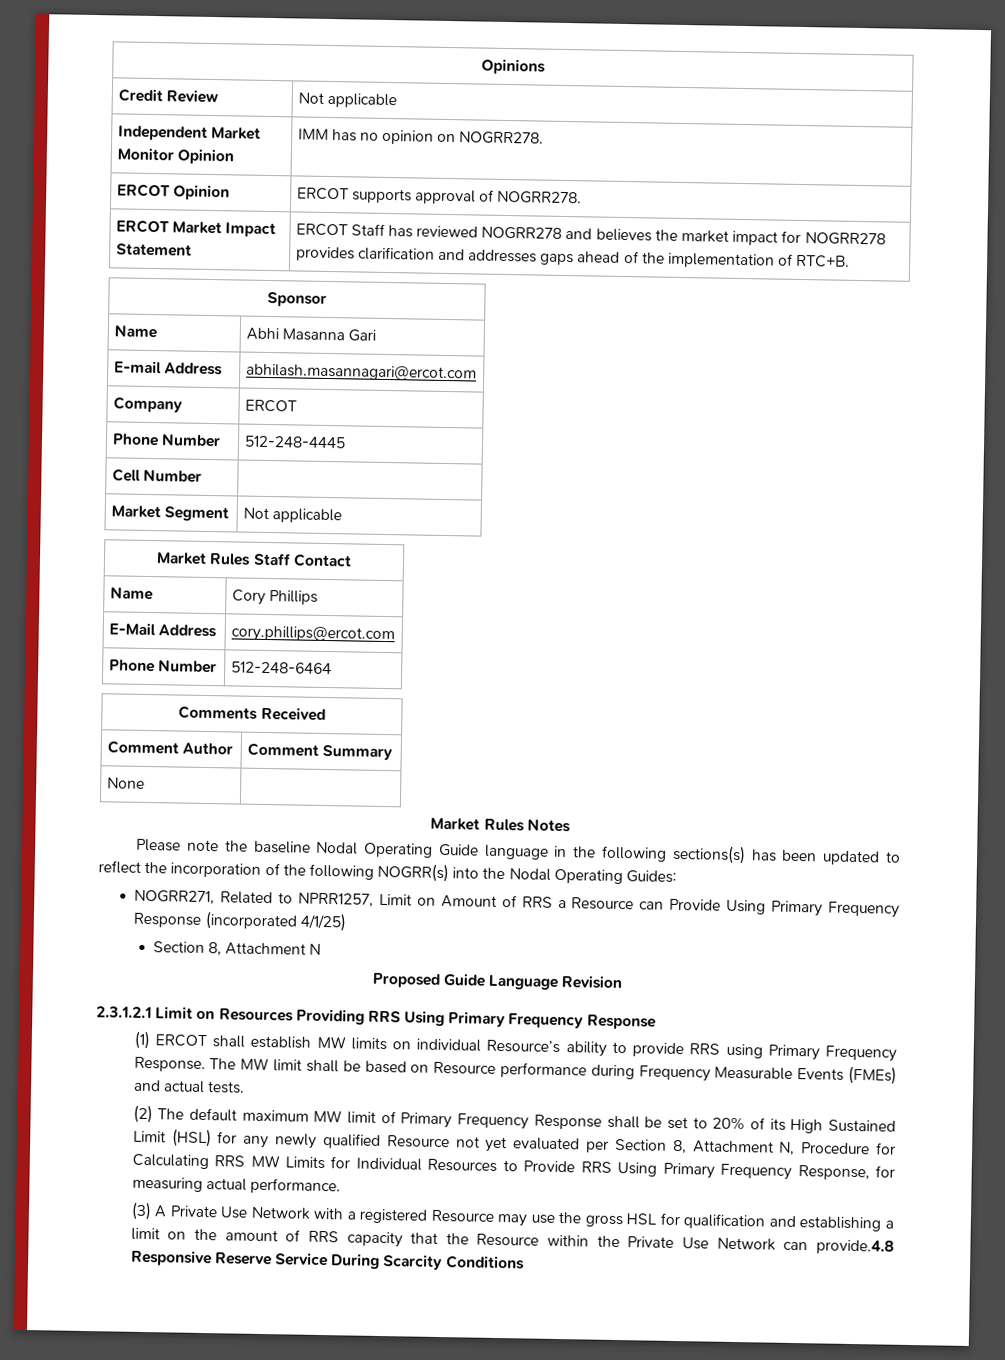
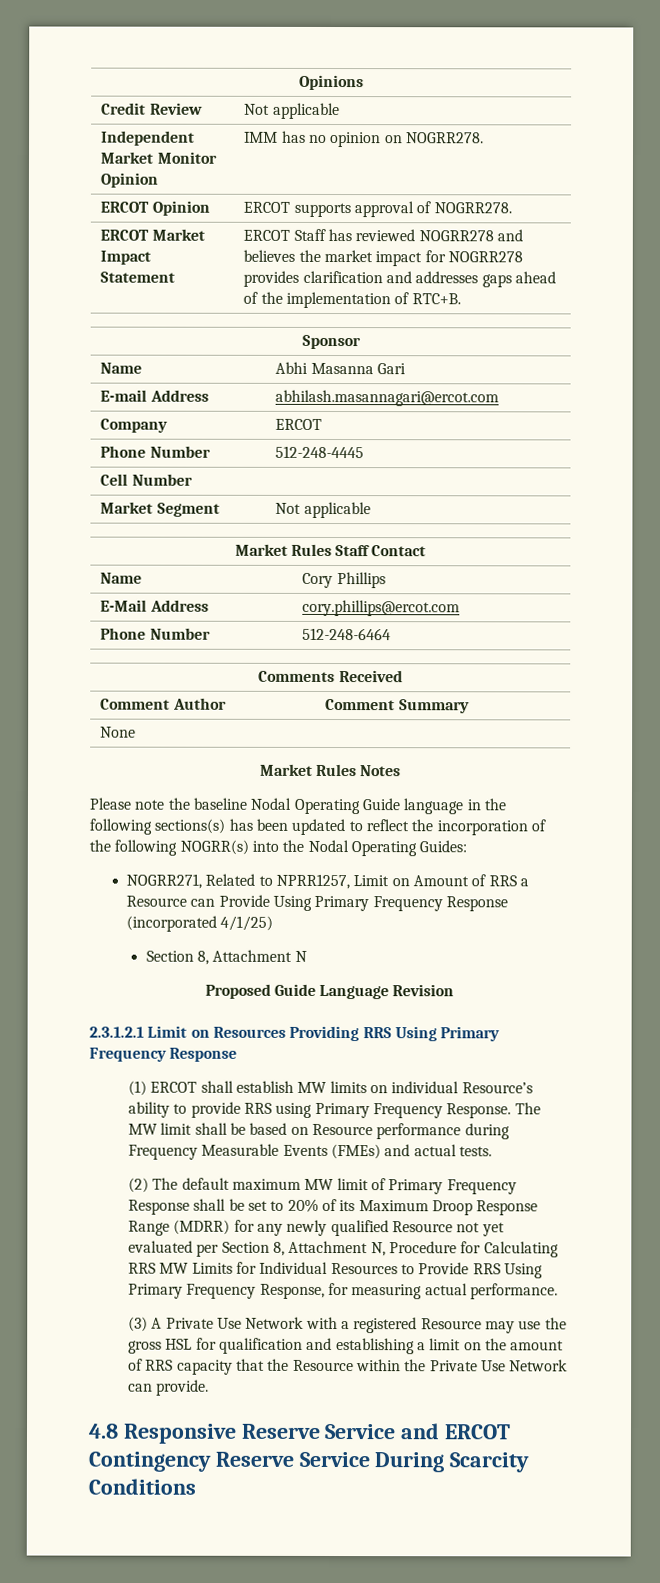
- (2) The default maximum MW limit of Primary Frequency Response shall be set to 20% of its High Sustained Limit (HSL) for any newly qualified Resource not yet evaluated per Section 8, Attachment N, Procedure for Calculating RRS MW Limits for Individual Resources to Provide RRS Using Primary Frequency Response, for measuring actual performance.
+ (2) The default maximum MW limit of Primary Frequency Response shall be set to 20% of its Maximum Droop Response Range (MDRR) for any newly qualified Resource not yet evaluated per Section 8, Attachment N, Procedure for Calculating RRS MW Limits for Individual Resources to Provide RRS Using Primary Frequency Response, for measuring actual performance.
- (3) A Private Use Network with a registered Resource may use the gross HSL for qualification and establishing a limit on the amount of RRS capacity that the Resource within the Private Use Network can provide.4.8 Responsive Reserve Service During Scarcity Conditions
+ (3) A Private Use Network with a registered Resource may use the gross HSL for qualification and establishing a limit on the amount of RRS capacity that the Resource within the Private Use Network can provide.
+ 4.8 Responsive Reserve Service and ERCOT Contingency Reserve Service During Scarcity Conditions

